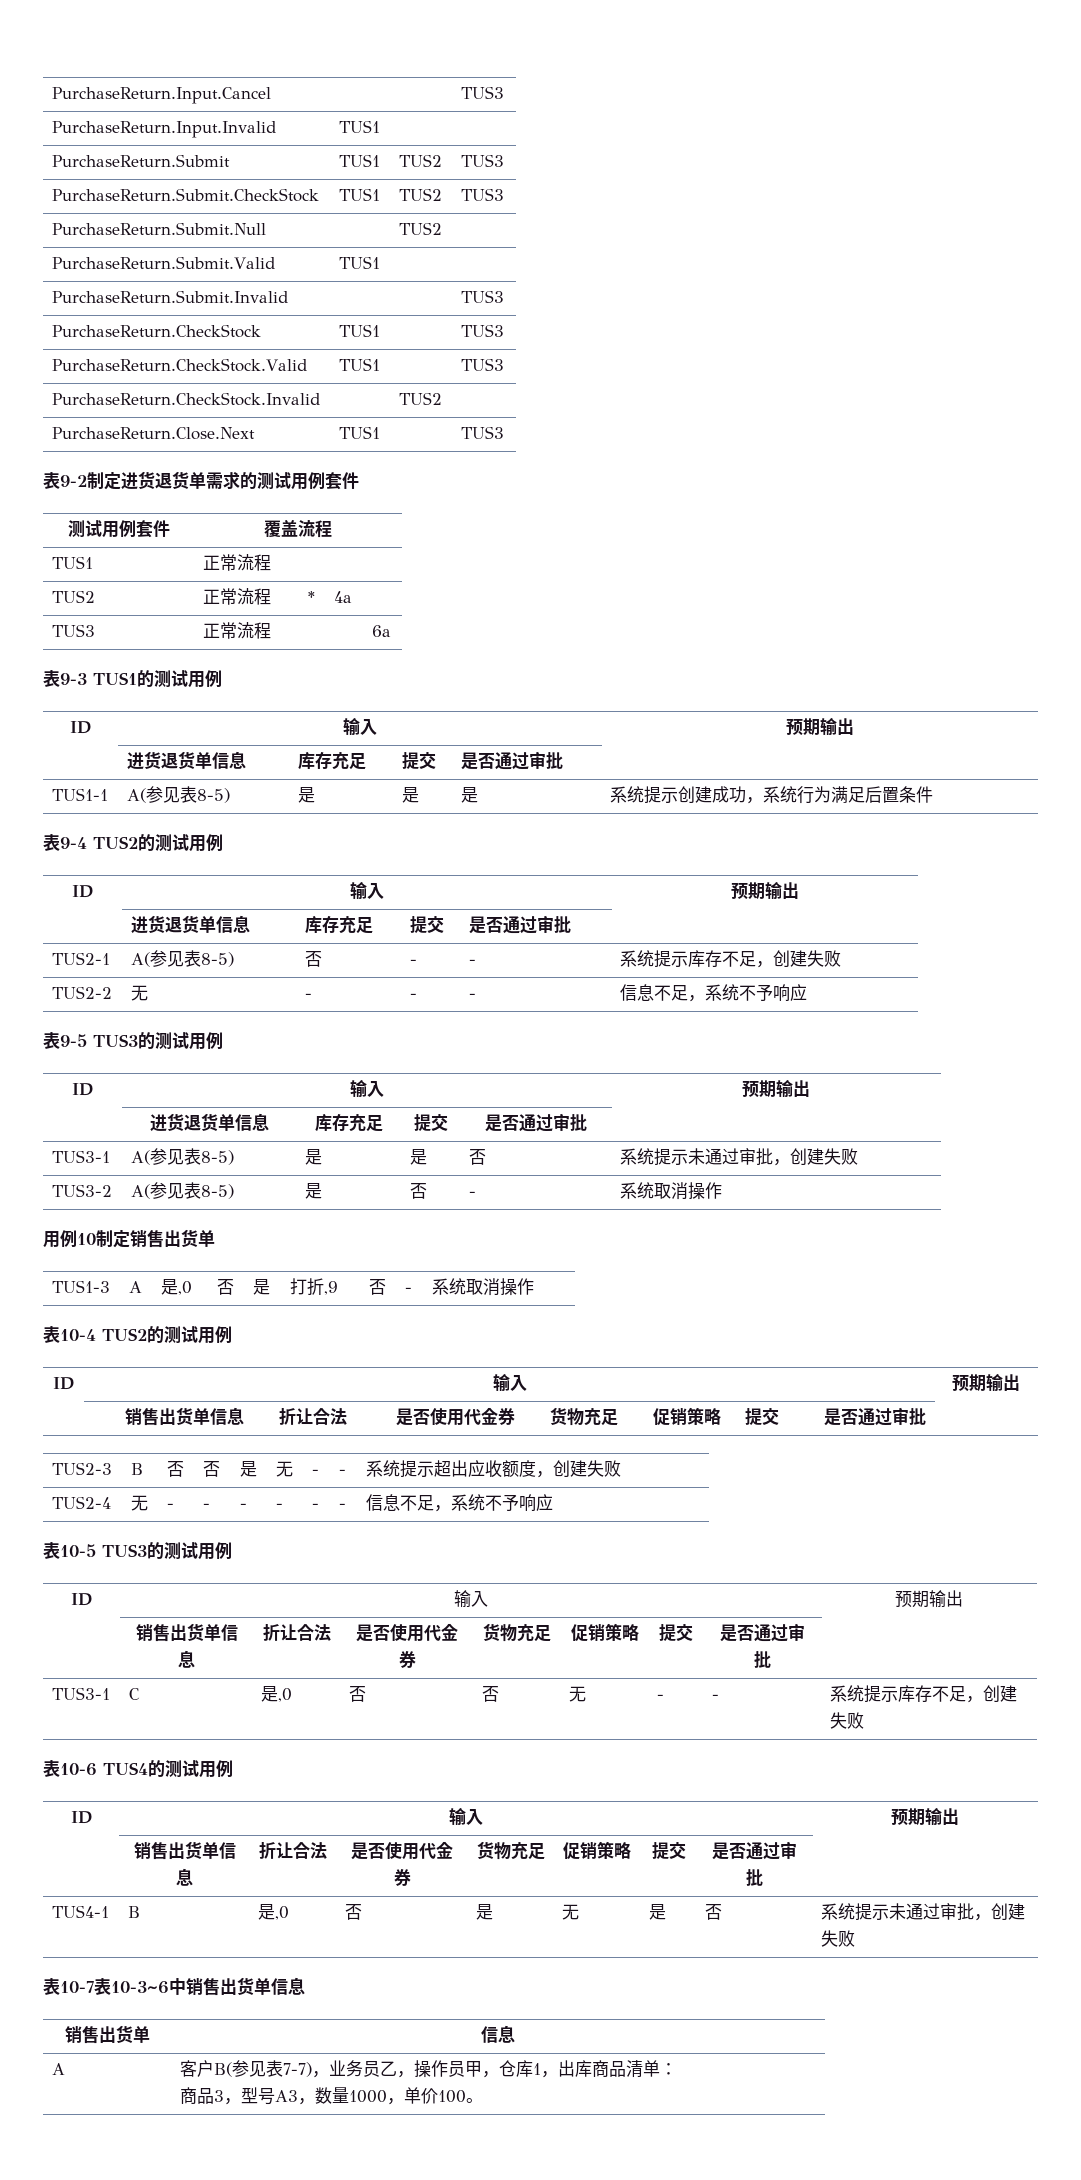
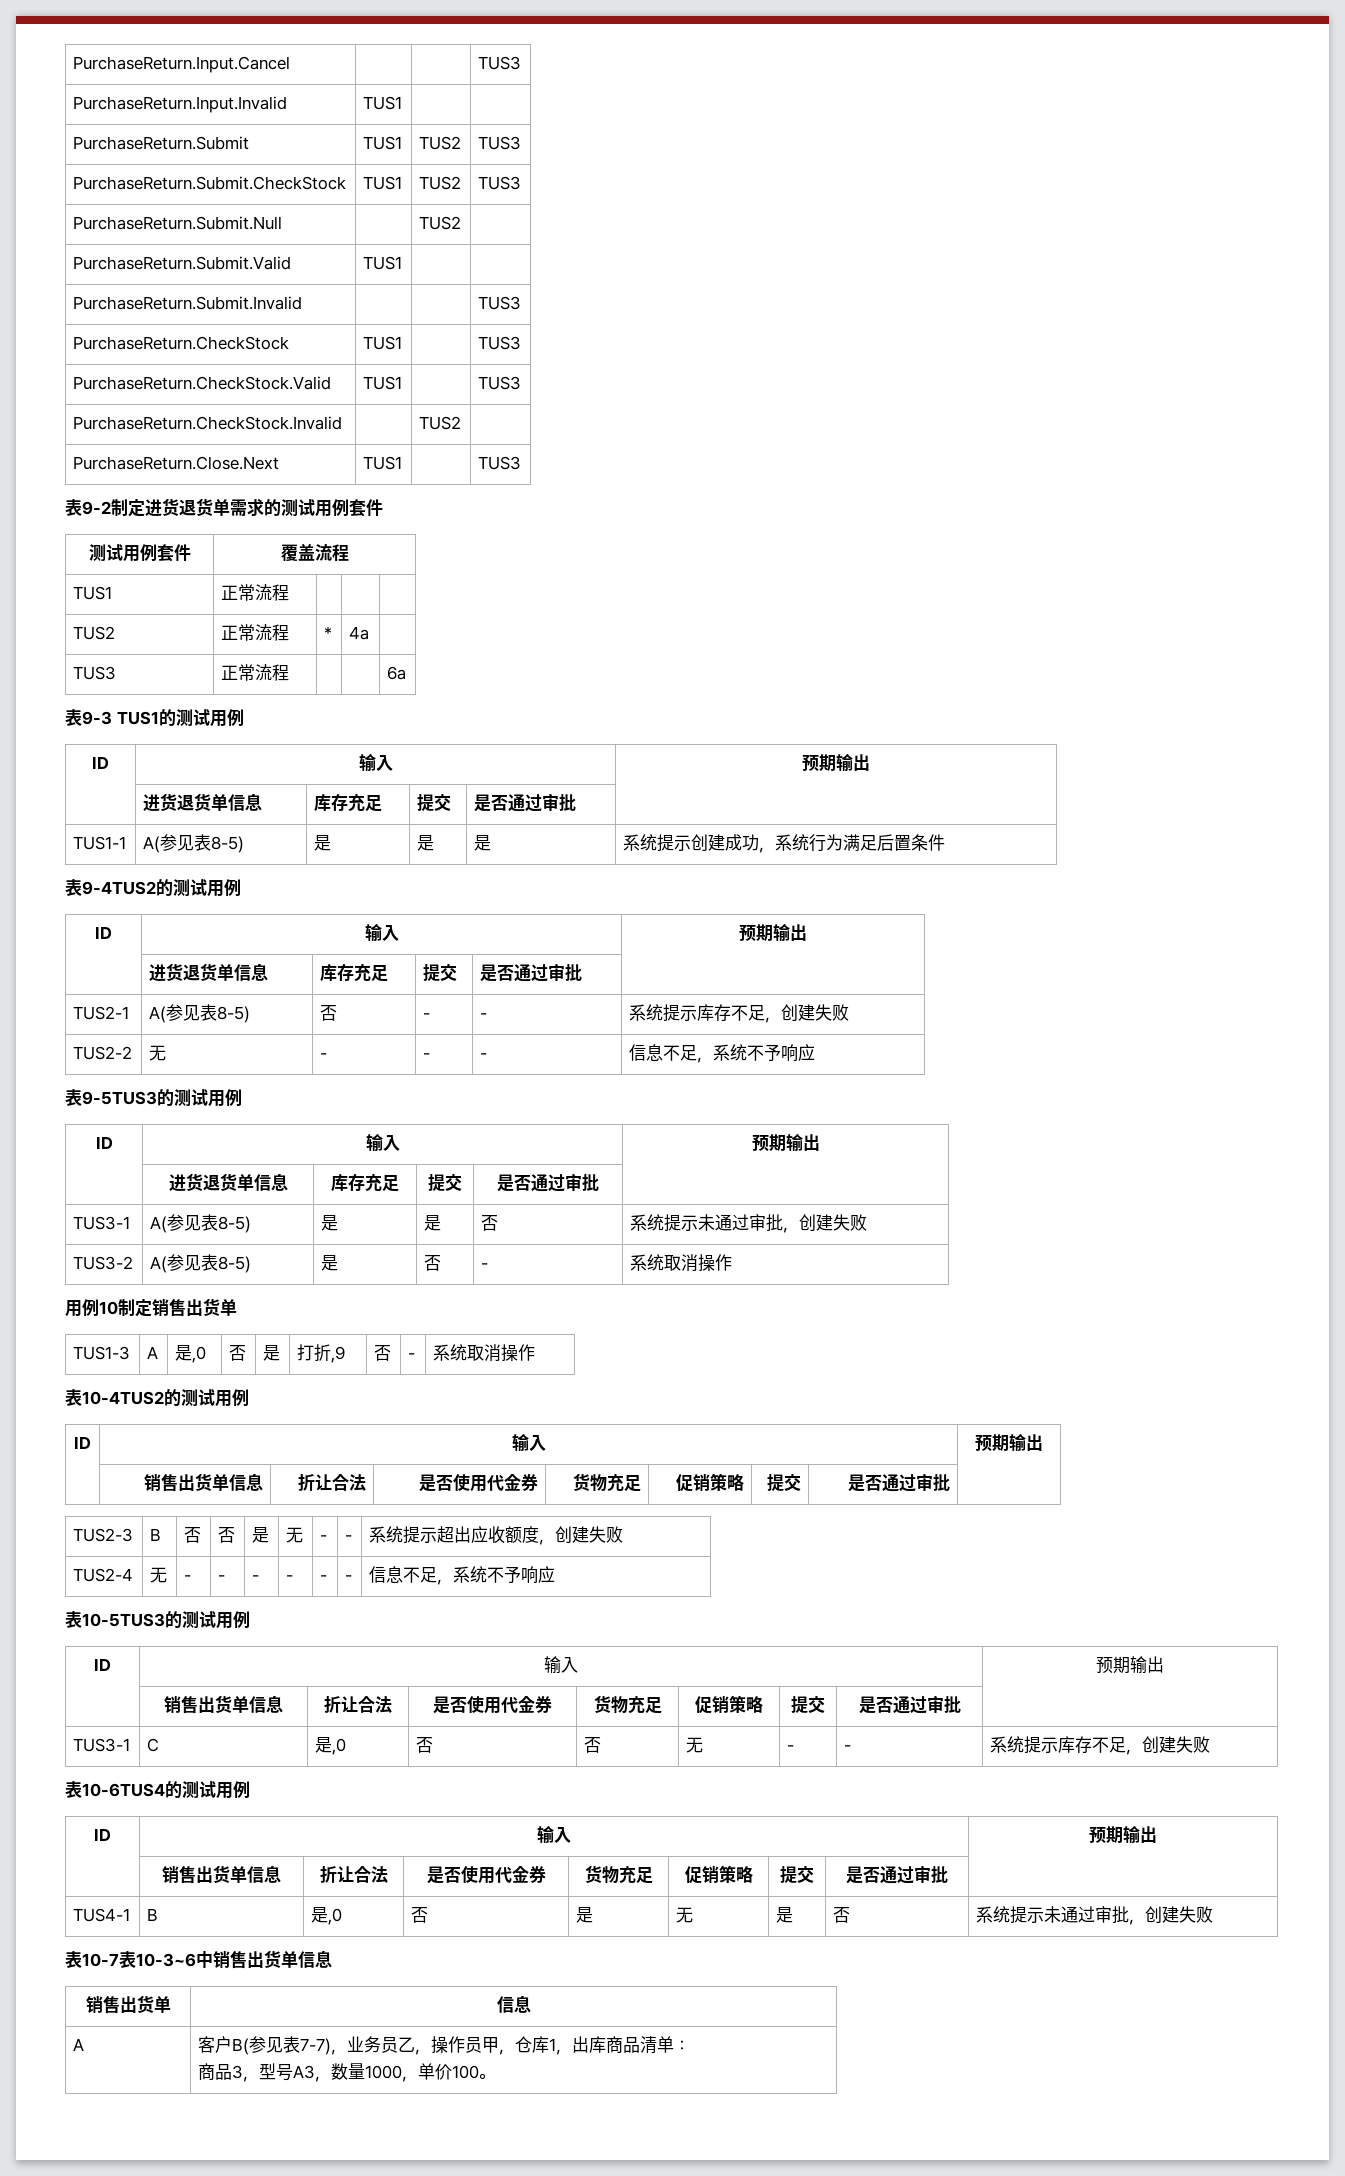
- 表9-4 TUS2的测试用例
+ 表9-4TUS2的测试用例
- 表9-5 TUS3的测试用例
+ 表9-5TUS3的测试用例
- 表10-4 TUS2的测试用例
+ 表10-4TUS2的测试用例
- 表10-5 TUS3的测试用例
+ 表10-5TUS3的测试用例
- 表10-6 TUS4的测试用例
+ 表10-6TUS4的测试用例

